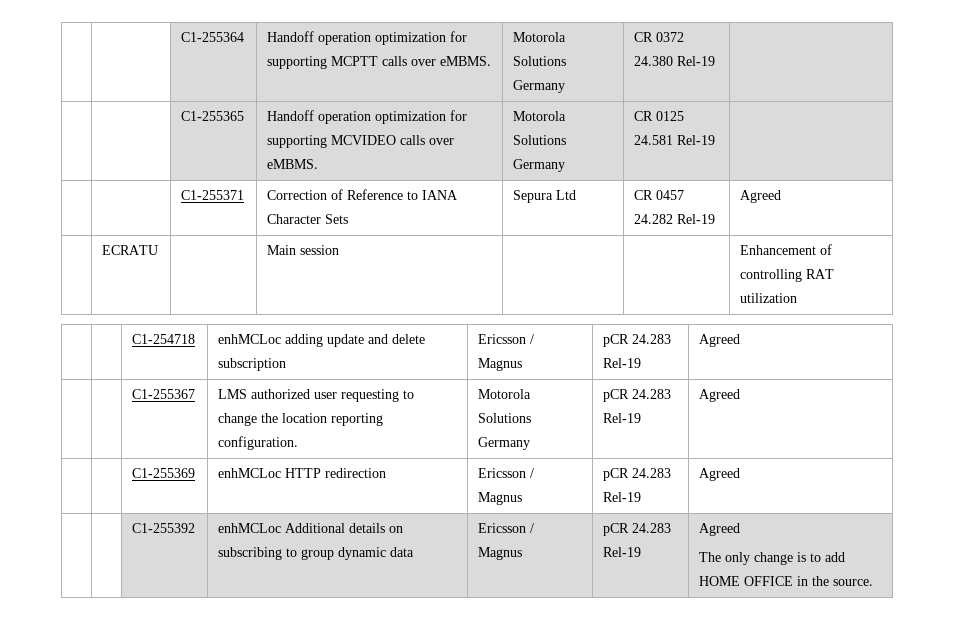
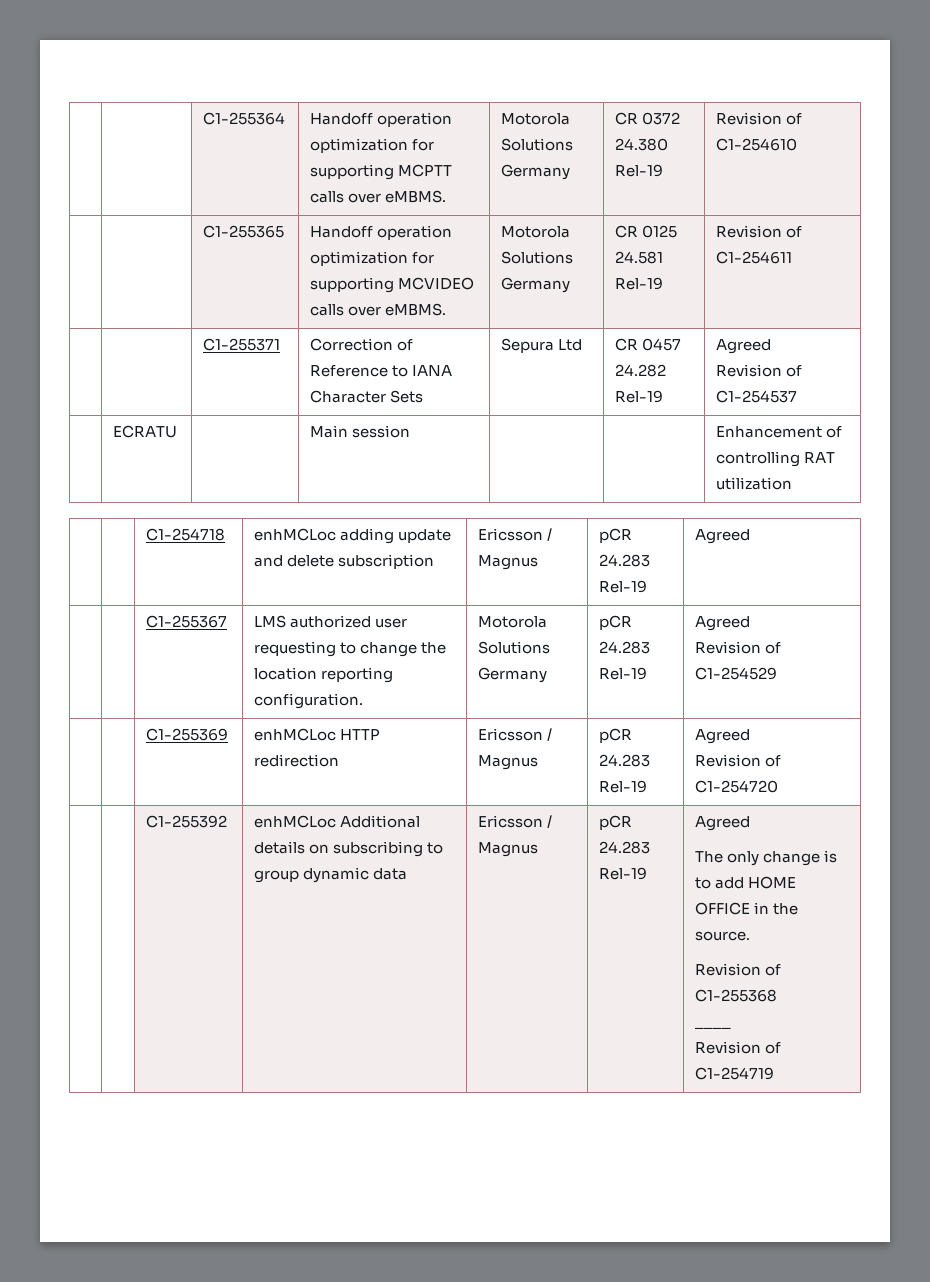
- | | C1-255364 | Handoff operation optimization for supporting MCPTT calls over eMBMS. | Motorola Solutions Germany | CR 0372 24.380 Rel-19 |
+ | | C1-255364 | Handoff operation optimization for supporting MCPTT calls over eMBMS. | Motorola Solutions Germany | CR 0372 24.380 Rel-19 | Revision of C1-254610
- | | C1-255365 | Handoff operation optimization for supporting MCVIDEO calls over eMBMS. | Motorola Solutions Germany | CR 0125 24.581 Rel-19 |
+ | | C1-255365 | Handoff operation optimization for supporting MCVIDEO calls over eMBMS. | Motorola Solutions Germany | CR 0125 24.581 Rel-19 | Revision of C1-254611
  | | C1-255371 | Correction of Reference to IANA Character Sets | Sepura Ltd | CR 0457 24.282 Rel-19 | Agreed
+ Revision of C1-254537
  | | C1-255367 | LMS authorized user requesting to change the location reporting configuration. | Motorola Solutions Germany | pCR 24.283 Rel-19 | Agreed
+ Revision of C1-254529
  | | C1-255369 | enhMCLoc HTTP redirection | Ericsson / Magnus | pCR 24.283 Rel-19 | Agreed
+ Revision of C1-254720
  | | C1-255392 | enhMCLoc Additional details on subscribing to group dynamic data | Ericsson / Magnus | pCR 24.283 Rel-19 | Agreed
  The only change is to add HOME OFFICE in the source.
+ Revision of C1-255368
+ ____
+ Revision of C1-254719

